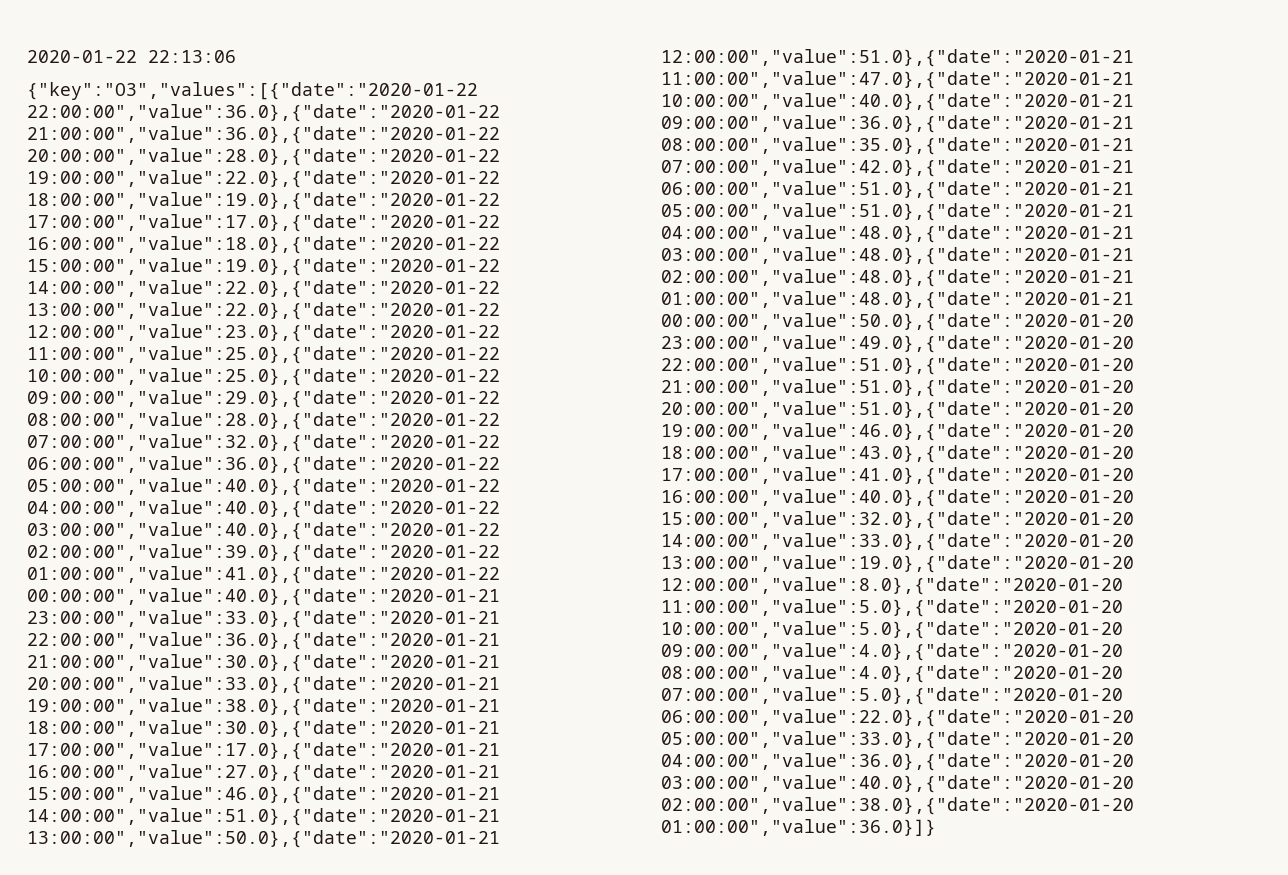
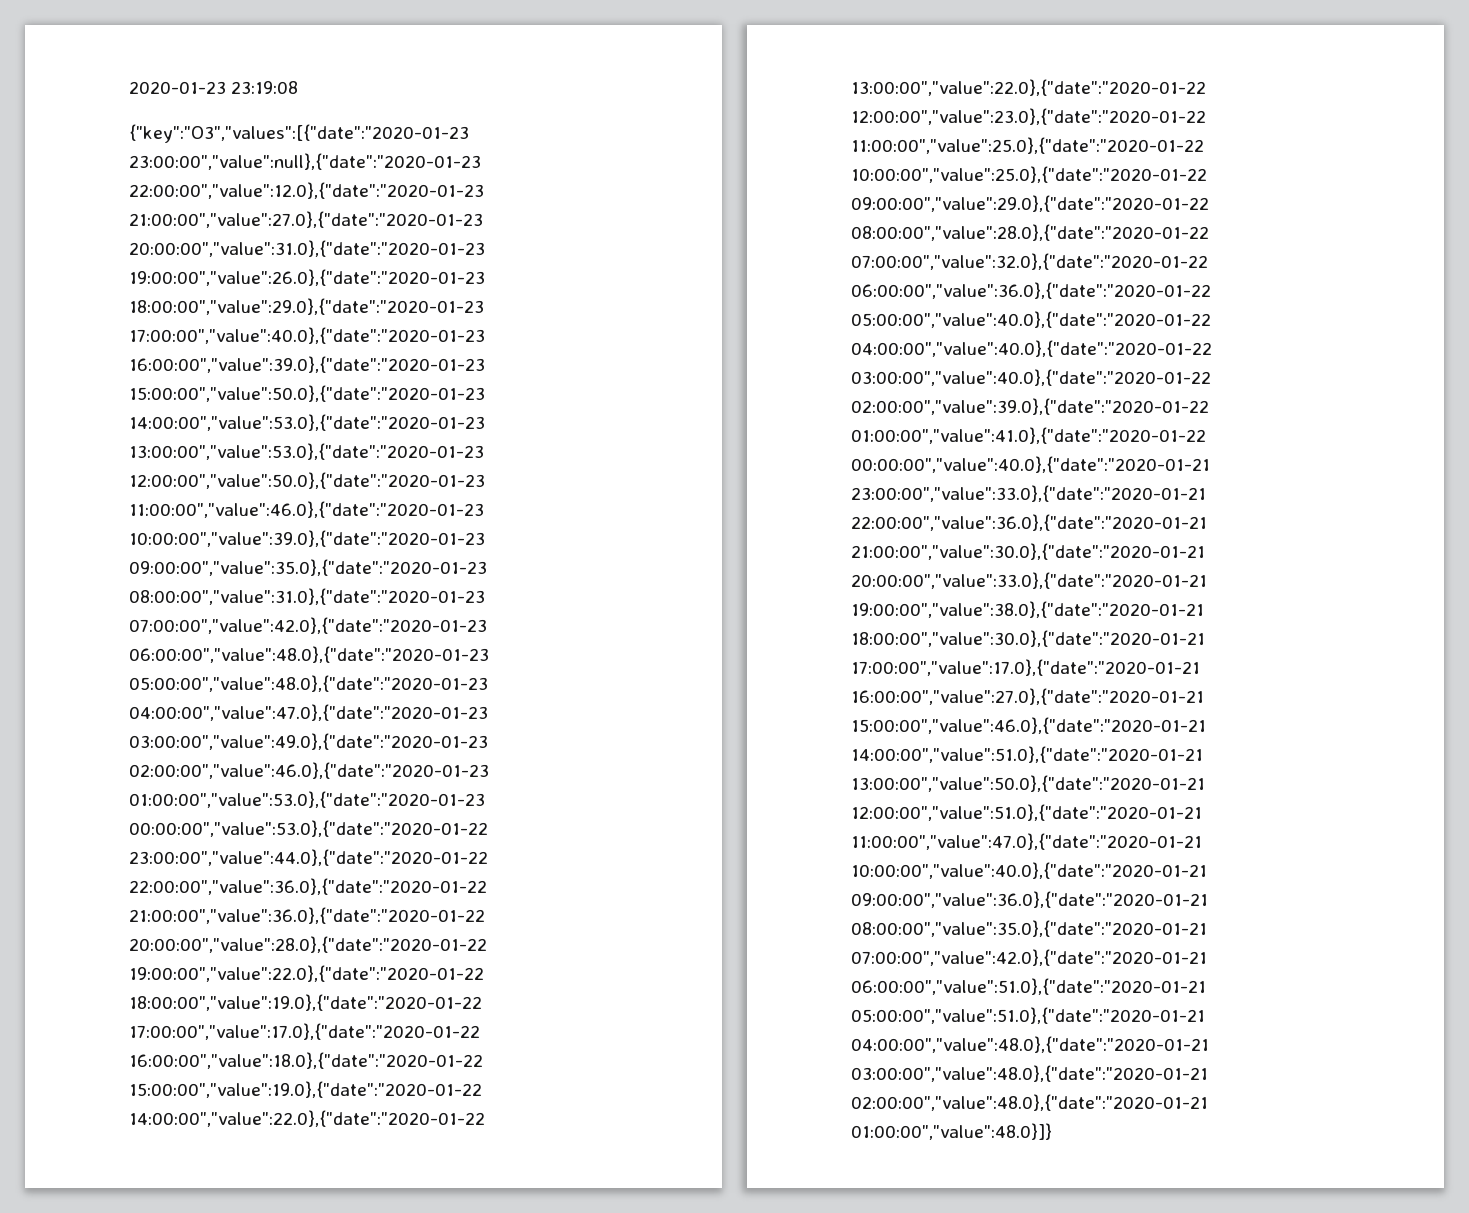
- 2020-01-22 22:13:06
- {"key":"O3","values":[{"date":"2020-01-22 22:00:00","value":36.0},{"date":"2020-01-22 21:00:00","value":36.0},{"date":"2020-01-22 20:00:00","value":28.0},{"date":"2020-01-22 19:00:00","value":22.0},{"date":"2020-01-22 18:00:00","value":19.0},{"date":"2020-01-22 17:00:00","value":17.0},{"date":"2020-01-22 16:00:00","value":18.0},{"date":"2020-01-22 15:00:00","value":19.0},{"date":"2020-01-22 14:00:00","value":22.0},{"date":"2020-01-22 13:00:00","value":22.0},{"date":"2020-01-22 12:00:00","value":23.0},{"date":"2020-01-22 11:00:00","value":25.0},{"date":"2020-01-22 10:00:00","value":25.0},{"date":"2020-01-22 09:00:00","value":29.0},{"date":"2020-01-22 08:00:00","value":28.0},{"date":"2020-01-22 07:00:00","value":32.0},{"date":"2020-01-22 06:00:00","value":36.0},{"date":"2020-01-22 05:00:00","value":40.0},{"date":"2020-01-22 04:00:00","value":40.0},{"date":"2020-01-22 03:00:00","value":40.0},{"date":"2020-01-22 02:00:00","value":39.0},{"date":"2020-01-22 01:00:00","value":41.0},{"date":"2020-01-22 00:00:00","value":40.0},{"date":"2020-01-21 23:00:00","value":33.0},{"date":"2020-01-21 22:00:00","value":36.0},{"date":"2020-01-21 21:00:00","value":30.0},{"date":"2020-01-21 20:00:00","value":33.0},{"date":"2020-01-21 19:00:00","value":38.0},{"date":"2020-01-21 18:00:00","value":30.0},{"date":"2020-01-21 17:00:00","value":17.0},{"date":"2020-01-21 16:00:00","value":27.0},{"date":"2020-01-21 15:00:00","value":46.0},{"date":"2020-01-21 14:00:00","value":51.0},{"date":"2020-01-21 13:00:00","value":50.0},{"date":"2020-01-21 12:00:00","value":51.0},{"date":"2020-01-21 11:00:00","value":47.0},{"date":"2020-01-21 10:00:00","value":40.0},{"date":"2020-01-21 09:00:00","value":36.0},{"date":"2020-01-21 08:00:00","value":35.0},{"date":"2020-01-21 07:00:00","value":42.0},{"date":"2020-01-21 06:00:00","value":51.0},{"date":"2020-01-21 05:00:00","value":51.0},{"date":"2020-01-21 04:00:00","value":48.0},{"date":"2020-01-21 03:00:00","value":48.0},{"date":"2020-01-21 02:00:00","value":48.0},{"date":"2020-01-21 01:00:00","value":48.0},{"date":"2020-01-21 00:00:00","value":50.0},{"date":"2020-01-20 23:00:00","value":49.0},{"date":"2020-01-20 22:00:00","value":51.0},{"date":"2020-01-20 21:00:00","value":51.0},{"date":"2020-01-20 20:00:00","value":51.0},{"date":"2020-01-20 19:00:00","value":46.0},{"date":"2020-01-20 18:00:00","value":43.0},{"date":"2020-01-20 17:00:00","value":41.0},{"date":"2020-01-20 16:00:00","value":40.0},{"date":"2020-01-20 15:00:00","value":32.0},{"date":"2020-01-20 14:00:00","value":33.0},{"date":"2020-01-20 13:00:00","value":19.0},{"date":"2020-01-20 12:00:00","value":8.0},{"date":"2020-01-20 11:00:00","value":5.0},{"date":"2020-01-20 10:00:00","value":5.0},{"date":"2020-01-20 09:00:00","value":4.0},{"date":"2020-01-20 08:00:00","value":4.0},{"date":"2020-01-20 07:00:00","value":5.0},{"date":"2020-01-20 06:00:00","value":22.0},{"date":"2020-01-20 05:00:00","value":33.0},{"date":"2020-01-20 04:00:00","value":36.0},{"date":"2020-01-20 03:00:00","value":40.0},{"date":"2020-01-20 02:00:00","value":38.0},{"date":"2020-01-20 01:00:00","value":36.0}]}
+ 2020-01-23 23:19:08
+ {"key":"O3","values":[{"date":"2020-01-23 23:00:00","value":null},{"date":"2020-01-23 22:00:00","value":12.0},{"date":"2020-01-23 21:00:00","value":27.0},{"date":"2020-01-23 20:00:00","value":31.0},{"date":"2020-01-23 19:00:00","value":26.0},{"date":"2020-01-23 18:00:00","value":29.0},{"date":"2020-01-23 17:00:00","value":40.0},{"date":"2020-01-23 16:00:00","value":39.0},{"date":"2020-01-23 15:00:00","value":50.0},{"date":"2020-01-23 14:00:00","value":53.0},{"date":"2020-01-23 13:00:00","value":53.0},{"date":"2020-01-23 12:00:00","value":50.0},{"date":"2020-01-23 11:00:00","value":46.0},{"date":"2020-01-23 10:00:00","value":39.0},{"date":"2020-01-23 09:00:00","value":35.0},{"date":"2020-01-23 08:00:00","value":31.0},{"date":"2020-01-23 07:00:00","value":42.0},{"date":"2020-01-23 06:00:00","value":48.0},{"date":"2020-01-23 05:00:00","value":48.0},{"date":"2020-01-23 04:00:00","value":47.0},{"date":"2020-01-23 03:00:00","value":49.0},{"date":"2020-01-23 02:00:00","value":46.0},{"date":"2020-01-23 01:00:00","value":53.0},{"date":"2020-01-23 00:00:00","value":53.0},{"date":"2020-01-22 23:00:00","value":44.0},{"date":"2020-01-22 22:00:00","value":36.0},{"date":"2020-01-22 21:00:00","value":36.0},{"date":"2020-01-22 20:00:00","value":28.0},{"date":"2020-01-22 19:00:00","value":22.0},{"date":"2020-01-22 18:00:00","value":19.0},{"date":"2020-01-22 17:00:00","value":17.0},{"date":"2020-01-22 16:00:00","value":18.0},{"date":"2020-01-22 15:00:00","value":19.0},{"date":"2020-01-22 14:00:00","value":22.0},{"date":"2020-01-22 13:00:00","value":22.0},{"date":"2020-01-22 12:00:00","value":23.0},{"date":"2020-01-22 11:00:00","value":25.0},{"date":"2020-01-22 10:00:00","value":25.0},{"date":"2020-01-22 09:00:00","value":29.0},{"date":"2020-01-22 08:00:00","value":28.0},{"date":"2020-01-22 07:00:00","value":32.0},{"date":"2020-01-22 06:00:00","value":36.0},{"date":"2020-01-22 05:00:00","value":40.0},{"date":"2020-01-22 04:00:00","value":40.0},{"date":"2020-01-22 03:00:00","value":40.0},{"date":"2020-01-22 02:00:00","value":39.0},{"date":"2020-01-22 01:00:00","value":41.0},{"date":"2020-01-22 00:00:00","value":40.0},{"date":"2020-01-21 23:00:00","value":33.0},{"date":"2020-01-21 22:00:00","value":36.0},{"date":"2020-01-21 21:00:00","value":30.0},{"date":"2020-01-21 20:00:00","value":33.0},{"date":"2020-01-21 19:00:00","value":38.0},{"date":"2020-01-21 18:00:00","value":30.0},{"date":"2020-01-21 17:00:00","value":17.0},{"date":"2020-01-21 16:00:00","value":27.0},{"date":"2020-01-21 15:00:00","value":46.0},{"date":"2020-01-21 14:00:00","value":51.0},{"date":"2020-01-21 13:00:00","value":50.0},{"date":"2020-01-21 12:00:00","value":51.0},{"date":"2020-01-21 11:00:00","value":47.0},{"date":"2020-01-21 10:00:00","value":40.0},{"date":"2020-01-21 09:00:00","value":36.0},{"date":"2020-01-21 08:00:00","value":35.0},{"date":"2020-01-21 07:00:00","value":42.0},{"date":"2020-01-21 06:00:00","value":51.0},{"date":"2020-01-21 05:00:00","value":51.0},{"date":"2020-01-21 04:00:00","value":48.0},{"date":"2020-01-21 03:00:00","value":48.0},{"date":"2020-01-21 02:00:00","value":48.0},{"date":"2020-01-21 01:00:00","value":48.0}]}

